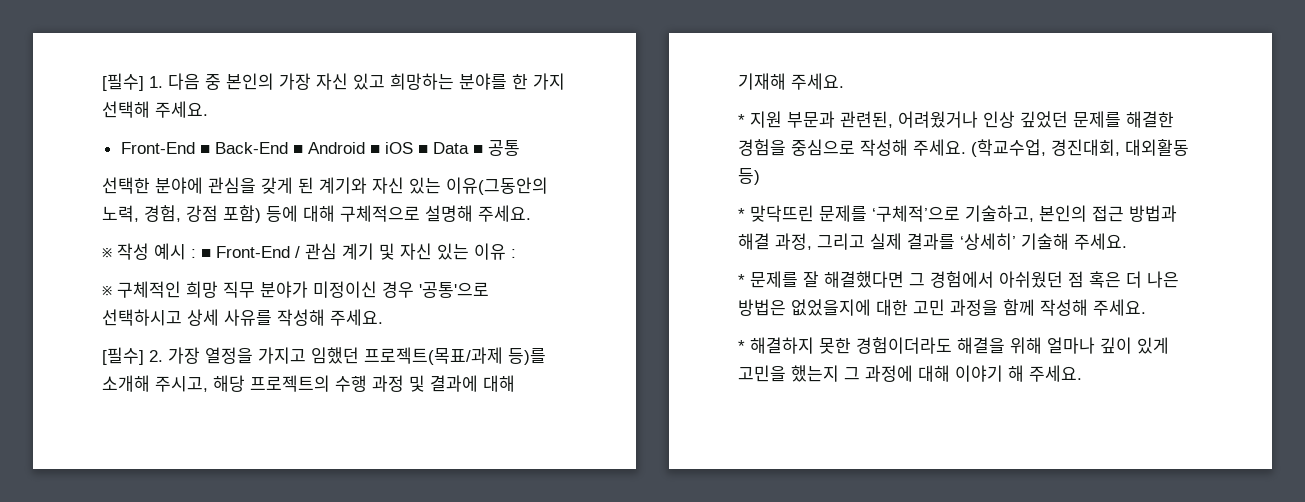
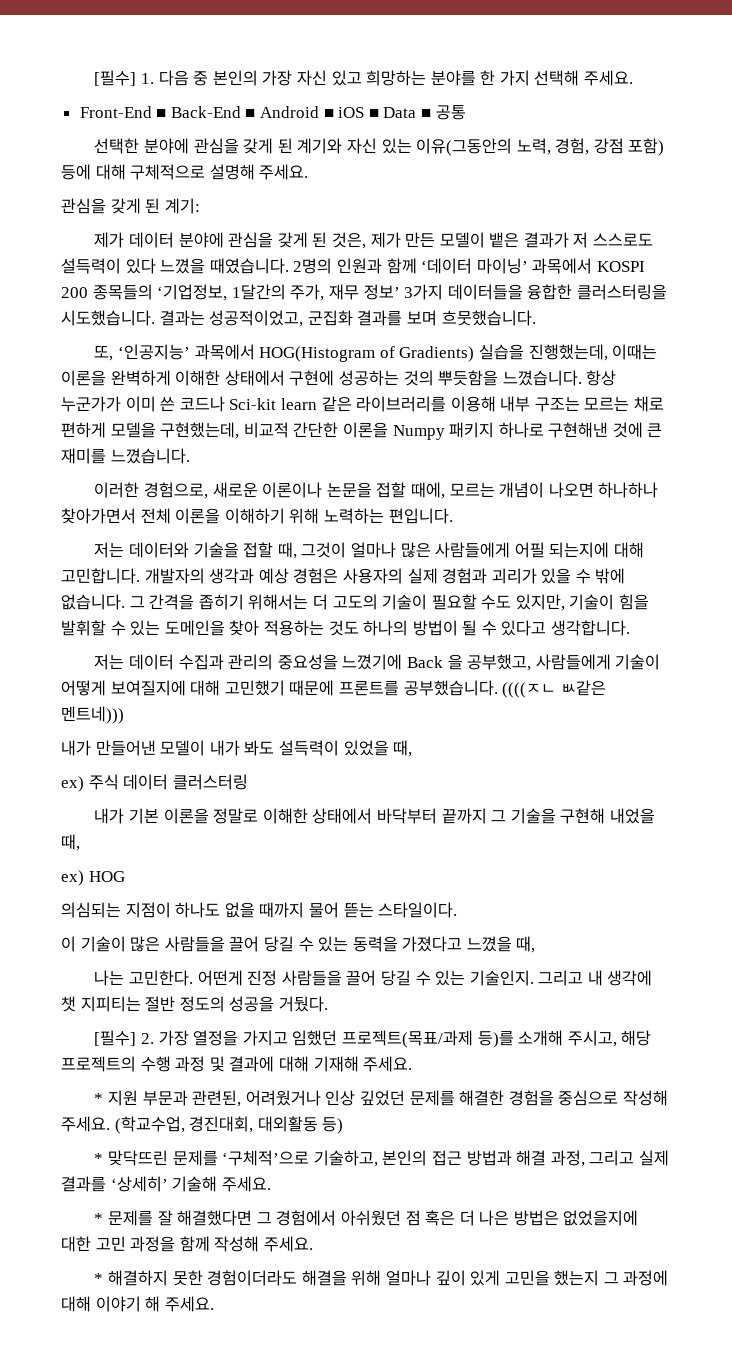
- ※ 작성 예시 : ■ Front-End / 관심 계기 및 자신 있는 이유 :
- ※ 구체적인 희망 직무 분야가 미정이신 경우 '공통'으로 선택하시고 상세 사유를 작성해 주세요.
+ 관심을 갖게 된 계기:
+ 제가 데이터 분야에 관심을 갖게 된 것은, 제가 만든 모델이 뱉은 결과가 저 스스로도 설득력이 있다 느꼈을 때였습니다. 2명의 인원과 함께 ‘데이터 마이닝’ 과목에서 KOSPI 200 종목들의 ‘기업정보, 1달간의 주가, 재무 정보’ 3가지 데이터들을 융합한 클러스터링을 시도했습니다. 결과는 성공적이었고, 군집화 결과를 보며 흐뭇했습니다.
+ 또, ‘인공지능’ 과목에서 HOG(Histogram of Gradients) 실습을 진행했는데, 이때는 이론을 완벽하게 이해한 상태에서 구현에 성공하는 것의 뿌듯함을 느꼈습니다. 항상 누군가가 이미 쓴 코드나 Sci-kit learn 같은 라이브러리를 이용해 내부 구조는 모르는 채로 편하게 모델을 구현했는데, 비교적 간단한 이론을 Numpy 패키지 하나로 구현해낸 것에 큰 재미를 느꼈습니다.
+ 이러한 경험으로, 새로운 이론이나 논문을 접할 때에, 모르는 개념이 나오면 하나하나 찾아가면서 전체 이론을 이해하기 위해 노력하는 편입니다.
+ 저는 데이터와 기술을 접할 때, 그것이 얼마나 많은 사람들에게 어필 되는지에 대해 고민합니다. 개발자의 생각과 예상 경험은 사용자의 실제 경험과 괴리가 있을 수 밖에 없습니다. 그 간격을 좁히기 위해서는 더 고도의 기술이 필요할 수도 있지만, 기술이 힘을 발휘할 수 있는 도메인을 찾아 적용하는 것도 하나의 방법이 될 수 있다고 생각합니다.
+ 저는 데이터 수집과 관리의 중요성을 느꼈기에 Back 을 공부했고, 사람들에게 기술이 어떻게 보여질지에 대해 고민했기 때문에 프론트를 공부했습니다. ((((ㅈㄴ ㅄ같은 멘트네)))
+ 내가 만들어낸 모델이 내가 봐도 설득력이 있었을 때,
+ ex) 주식 데이터 클러스터링
+ 내가 기본 이론을 정말로 이해한 상태에서 바닥부터 끝까지 그 기술을 구현해 내었을 때,
+ ex) HOG
+ 의심되는 지점이 하나도 없을 때까지 물어 뜯는 스타일이다.
+ 이 기술이 많은 사람들을 끌어 당길 수 있는 동력을 가졌다고 느꼈을 때,
+ 나는 고민한다. 어떤게 진정 사람들을 끌어 당길 수 있는 기술인지. 그리고 내 생각에 챗 지피티는 절반 정도의 성공을 거뒀다.

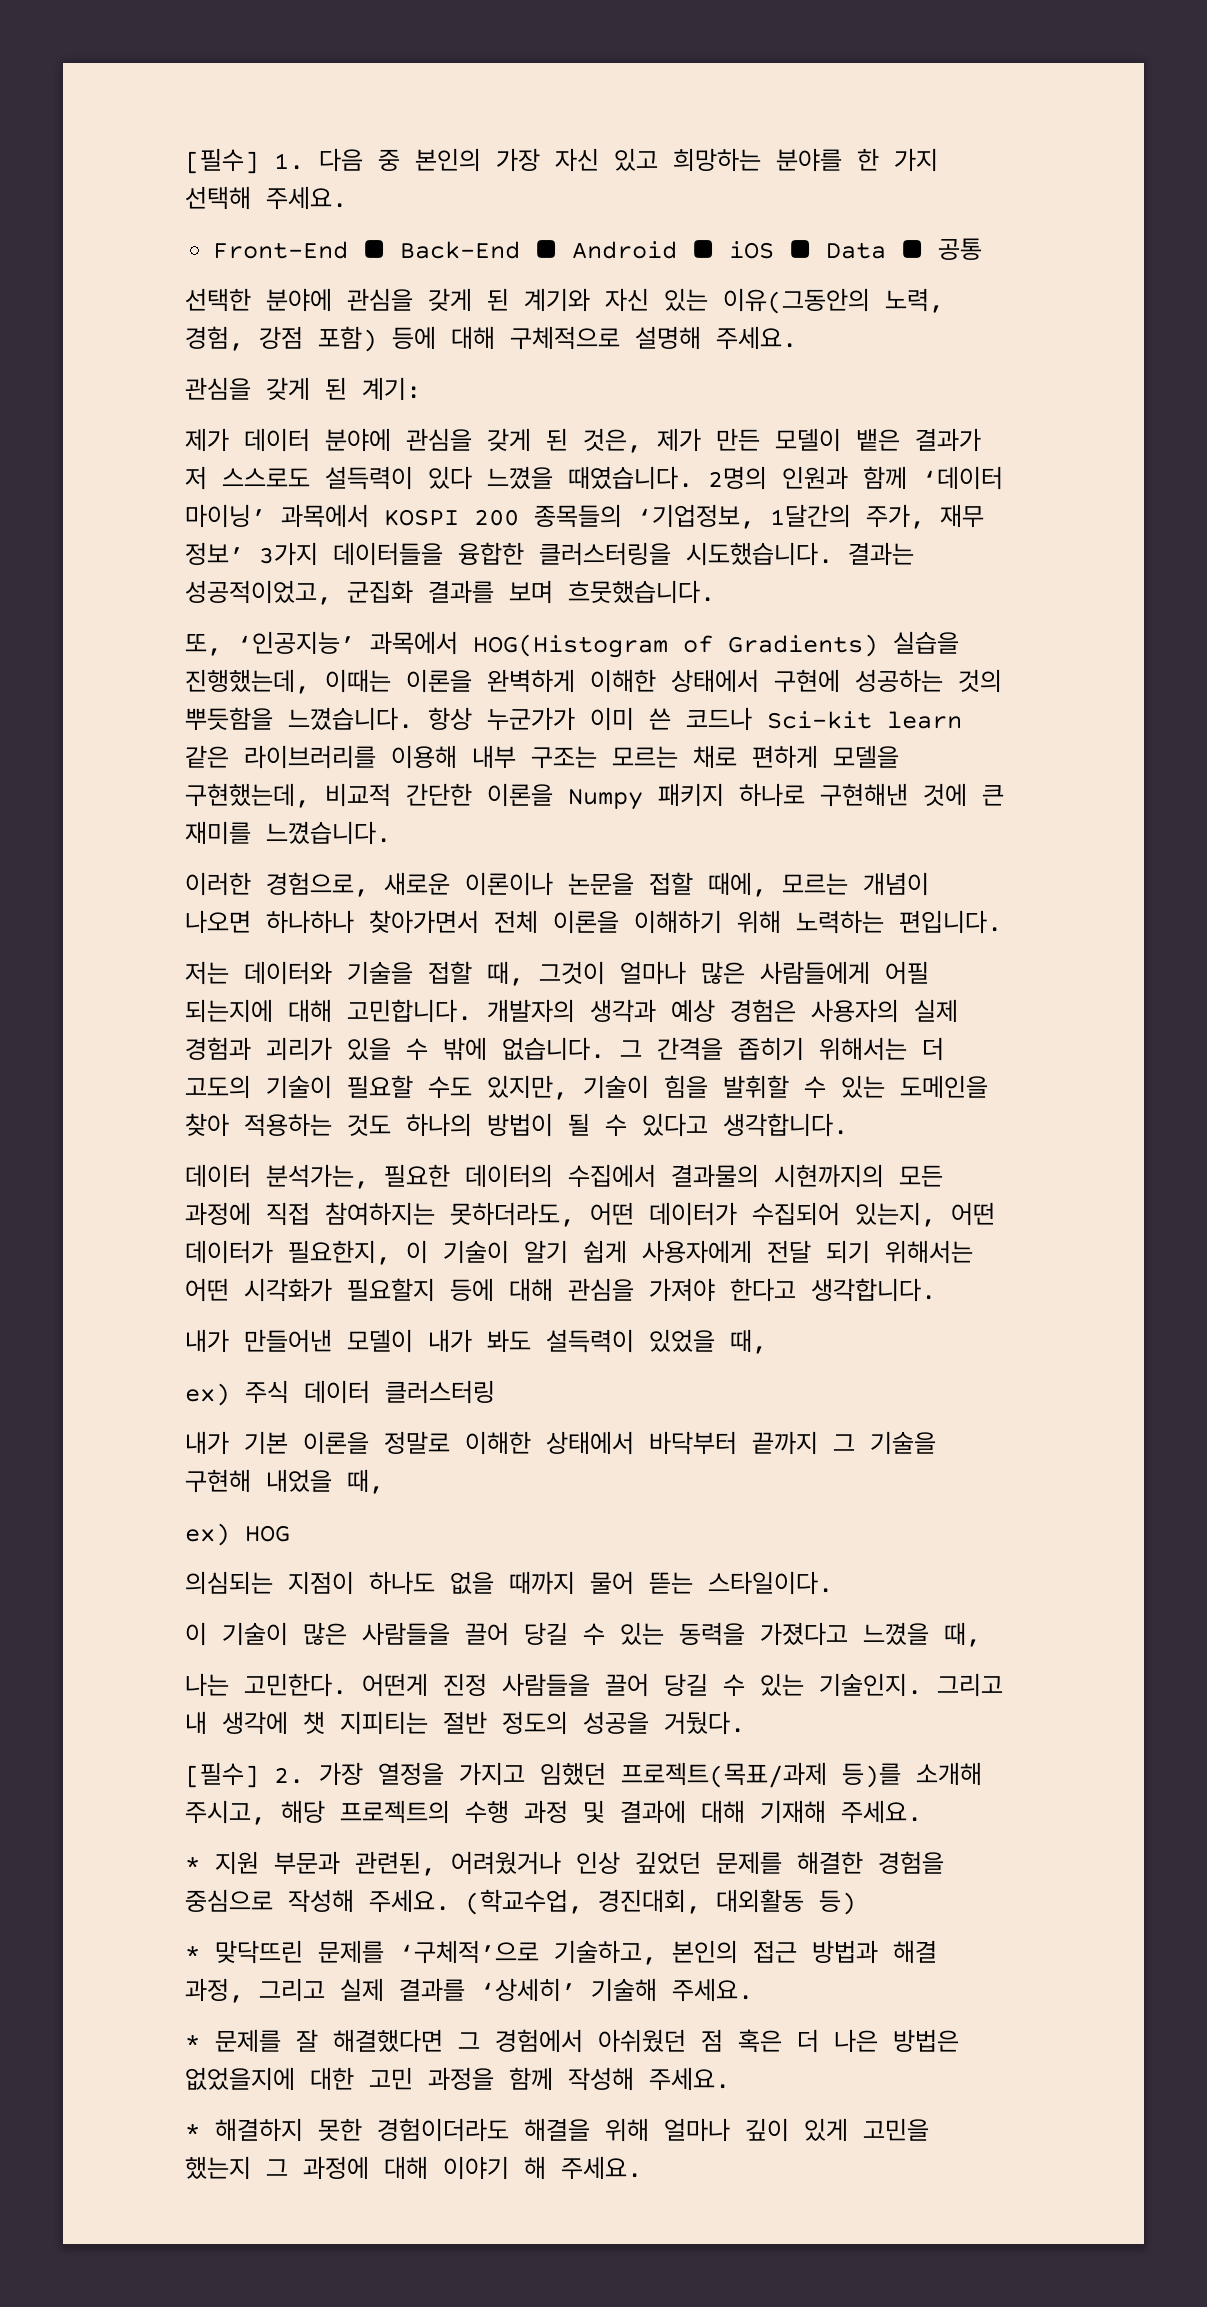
- 저는 데이터 수집과 관리의 중요성을 느꼈기에 Back 을 공부했고, 사람들에게 기술이 어떻게 보여질지에 대해 고민했기 때문에 프론트를 공부했습니다. ((((ㅈㄴ ㅄ같은 멘트네)))
+ 데이터 분석가는, 필요한 데이터의 수집에서 결과물의 시현까지의 모든 과정에 직접 참여하지는 못하더라도, 어떤 데이터가 수집되어 있는지, 어떤 데이터가 필요한지, 이 기술이 알기 쉽게 사용자에게 전달 되기 위해서는 어떤 시각화가 필요할지 등에 대해 관심을 가져야 한다고 생각합니다.

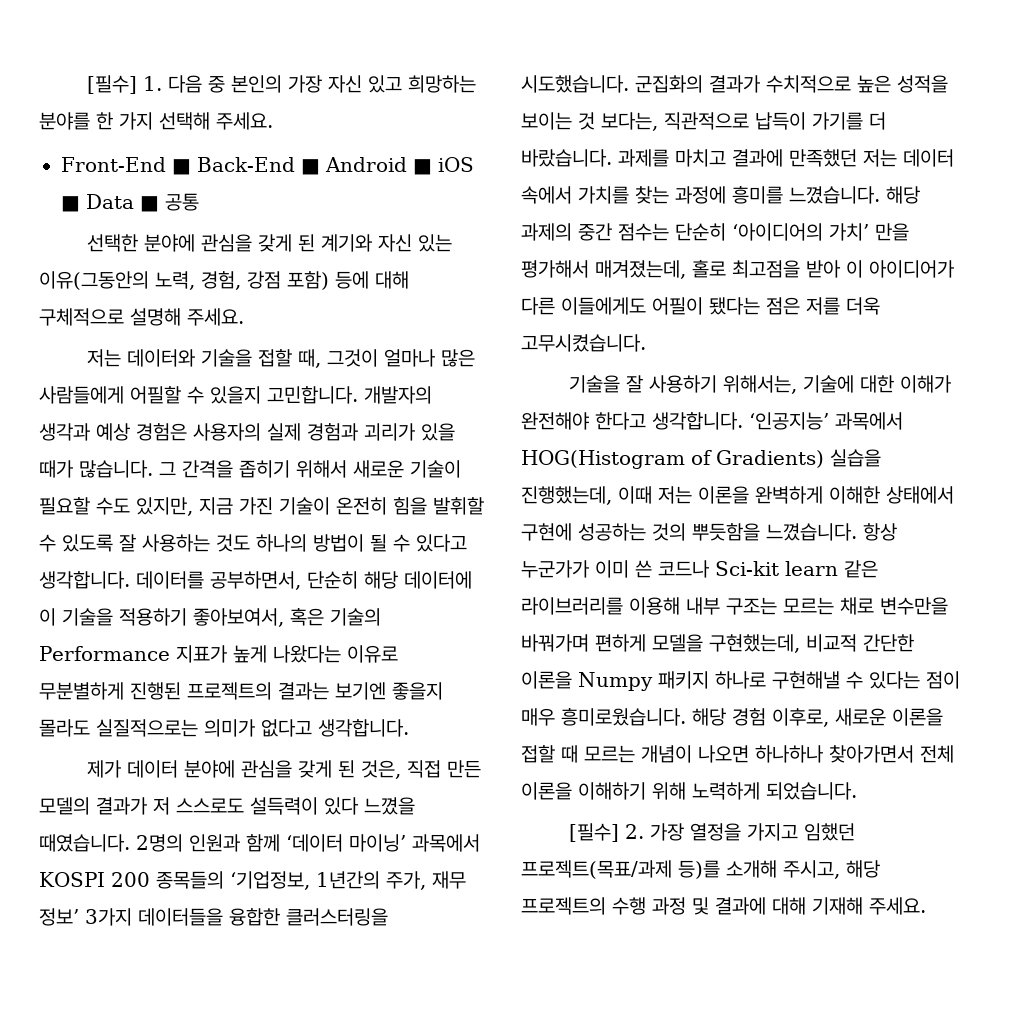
- 관심을 갖게 된 계기:
+ 저는 데이터와 기술을 접할 때, 그것이 얼마나 많은 사람들에게 어필할 수 있을지 고민합니다. 개발자의 생각과 예상 경험은 사용자의 실제 경험과 괴리가 있을 때가 많습니다. 그 간격을 좁히기 위해서 새로운 기술이 필요할 수도 있지만, 지금 가진 기술이 온전히 힘을 발휘할 수 있도록 잘 사용하는 것도 하나의 방법이 될 수 있다고 생각합니다. 데이터를 공부하면서, 단순히 해당 데이터에 이 기술을 적용하기 좋아보여서, 혹은 기술의 Performance 지표가 높게 나왔다는 이유로 무분별하게 진행된 프로젝트의 결과는 보기엔 좋을지 몰라도 실질적으로는 의미가 없다고 생각합니다.
- 제가 데이터 분야에 관심을 갖게 된 것은, 제가 만든 모델이 뱉은 결과가 저 스스로도 설득력이 있다 느꼈을 때였습니다.
+ 제가 데이터 분야에 관심을 갖게 된 것은, 직접 만든 모델의 결과가 저 스스로도 설득력이 있다 느꼈을 때였습니다.
- 2명의 인원과 함께 ‘데이터 마이닝’ 과목에서 KOSPI 200 종목들의 ‘기업정보, 1달간의 주가, 재무 정보’ 3가지 데이터들을 융합한 클러스터링을 시도했습니다.
+ 2명의 인원과 함께 ‘데이터 마이닝’ 과목에서 KOSPI 200 종목들의 ‘기업정보, 1년간의 주가, 재무 정보’ 3가지 데이터들을 융합한 클러스터링을 시도했습니다.
- 결과는 성공적이었고, 군집화 결과를 보며 흐뭇했습니다.
- 또, ‘인공지능’ 과목에서 HOG(Histogram of Gradients) 실습을 진행했는데, 이때는 이론을 완벽하게 이해한 상태에서 구현에 성공하는 것의 뿌듯함을 느꼈습니다.
+ 군집화의 결과가 수치적으로 높은 성적을 보이는 것 보다는, 직관적으로 납득이 가기를 더 바랐습니다. 과제를 마치고 결과에 만족했던 저는 데이터 속에서 가치를 찾는 과정에 흥미를 느꼈습니다. 해당 과제의 중간 점수는 단순히 ‘아이디어의 가치’ 만을 평가해서 매겨졌는데, 홀로 최고점을 받아 이 아이디어가 다른 이들에게도 어필이 됐다는 점은 저를 더욱 고무시켰습니다.
+ 기술을 잘 사용하기 위해서는, 기술에 대한 이해가 완전해야 한다고 생각합니다. ‘인공지능’ 과목에서 HOG(Histogram of Gradients) 실습을 진행했는데, 이때 저는 이론을 완벽하게 이해한 상태에서 구현에 성공하는 것의 뿌듯함을 느꼈습니다.
- 항상 누군가가 이미 쓴 코드나 Sci-kit learn 같은 라이브러리를 이용해 내부 구조는 모르는 채로 편하게 모델을 구현했는데, 비교적 간단한 이론을 Numpy 패키지 하나로 구현해낸 것에 큰 재미를 느꼈습니다.
- 이러한 경험으로, 새로운 이론이나 논문을 접할 때에, 모르는 개념이 나오면 하나하나 찾아가면서 전체 이론을 이해하기 위해 노력하는 편입니다.
- 저는 데이터와 기술을 접할 때, 그것이 얼마나 많은 사람들에게 어필 되는지에 대해 고민합니다. 개발자의 생각과 예상 경험은 사용자의 실제 경험과 괴리가 있을 수 밖에 없습니다. 그 간격을 좁히기 위해서는 더 고도의 기술이 필요할 수도 있지만, 기술이 힘을 발휘할 수 있는 도메인을 찾아 적용하는 것도 하나의 방법이 될 수 있다고 생각합니다.
- 데이터 분석가는, 필요한 데이터의 수집에서 결과물의 시현까지의 모든 과정에 직접 참여하지는 못하더라도, 어떤 데이터가 수집되어 있는지, 어떤 데이터가 필요한지, 이 기술이 알기 쉽게 사용자에게 전달 되기 위해서는 어떤 시각화가 필요할지 등에 대해 관심을 가져야 한다고 생각합니다.
- 내가 만들어낸 모델이 내가 봐도 설득력이 있었을 때,
- ex) 주식 데이터 클러스터링
- 내가 기본 이론을 정말로 이해한 상태에서 바닥부터 끝까지 그 기술을 구현해 내었을 때,
- ex) HOG
- 의심되는 지점이 하나도 없을 때까지 물어 뜯는 스타일이다.
- 이 기술이 많은 사람들을 끌어 당길 수 있는 동력을 가졌다고 느꼈을 때,
- 나는 고민한다. 어떤게 진정 사람들을 끌어 당길 수 있는 기술인지. 그리고 내 생각에 챗 지피티는 절반 정도의 성공을 거뒀다.
+ 항상 누군가가 이미 쓴 코드나 Sci-kit learn 같은 라이브러리를 이용해 내부 구조는 모르는 채로 변수만을 바꿔가며 편하게 모델을 구현했는데, 비교적 간단한 이론을 Numpy 패키지 하나로 구현해낼 수 있다는 점이 매우 흥미로웠습니다. 해당 경험 이후로, 새로운 이론을 접할 때 모르는 개념이 나오면 하나하나 찾아가면서 전체 이론을 이해하기 위해 노력하게 되었습니다.
- * 지원 부문과 관련된, 어려웠거나 인상 깊었던 문제를 해결한 경험을 중심으로 작성해 주세요. (학교수업, 경진대회, 대외활동 등)
- * 맞닥뜨린 문제를 ‘구체적’으로 기술하고, 본인의 접근 방법과 해결 과정, 그리고 실제 결과를 ‘상세히’ 기술해 주세요.
- * 문제를 잘 해결했다면 그 경험에서 아쉬웠던 점 혹은 더 나은 방법은 없었을지에 대한 고민 과정을 함께 작성해 주세요.
- * 해결하지 못한 경험이더라도 해결을 위해 얼마나 깊이 있게 고민을 했는지 그 과정에 대해 이야기 해 주세요.

